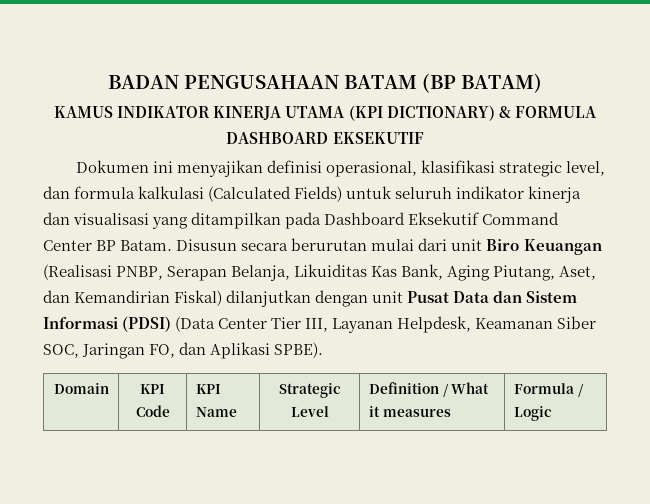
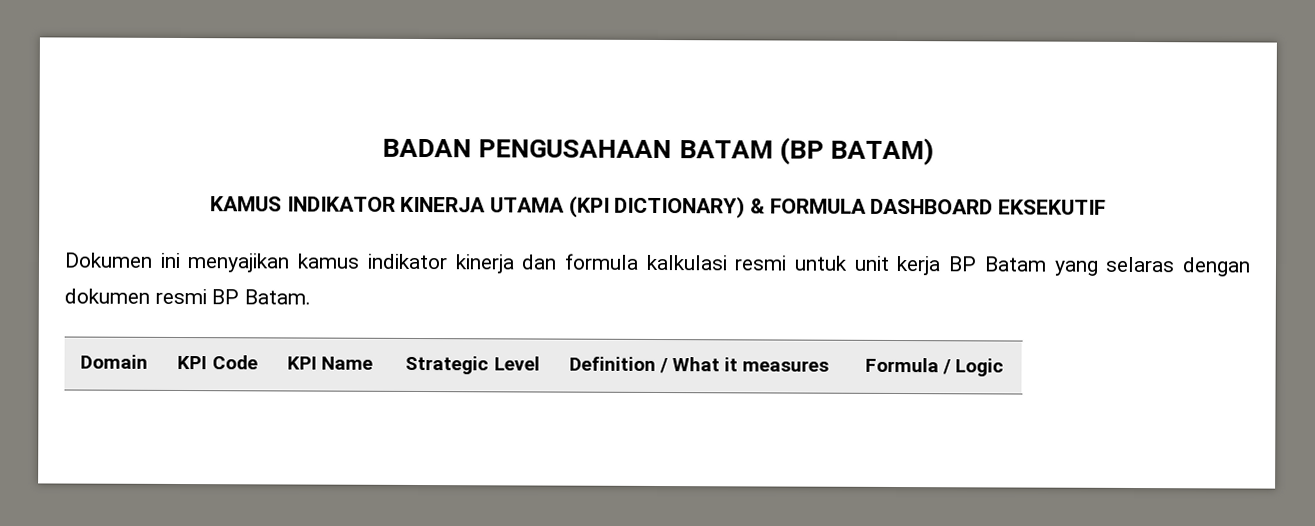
- Dokumen ini menyajikan definisi operasional, klasifikasi strategic level, dan formula kalkulasi (Calculated Fields) untuk seluruh indikator kinerja dan visualisasi yang ditampilkan pada Dashboard Eksekutif Command Center BP Batam. Disusun secara berurutan mulai dari unit Biro Keuangan (Realisasi PNBP, Serapan Belanja, Likuiditas Kas Bank, Aging Piutang, Aset, dan Kemandirian Fiskal) dilanjutkan dengan unit Pusat Data dan Sistem Informasi (PDSI) (Data Center Tier III, Layanan Helpdesk, Keamanan Siber SOC, Jaringan FO, dan Aplikasi SPBE).
+ Dokumen ini menyajikan kamus indikator kinerja dan formula kalkulasi resmi untuk unit kerja BP Batam yang selaras dengan dokumen resmi BP Batam.

